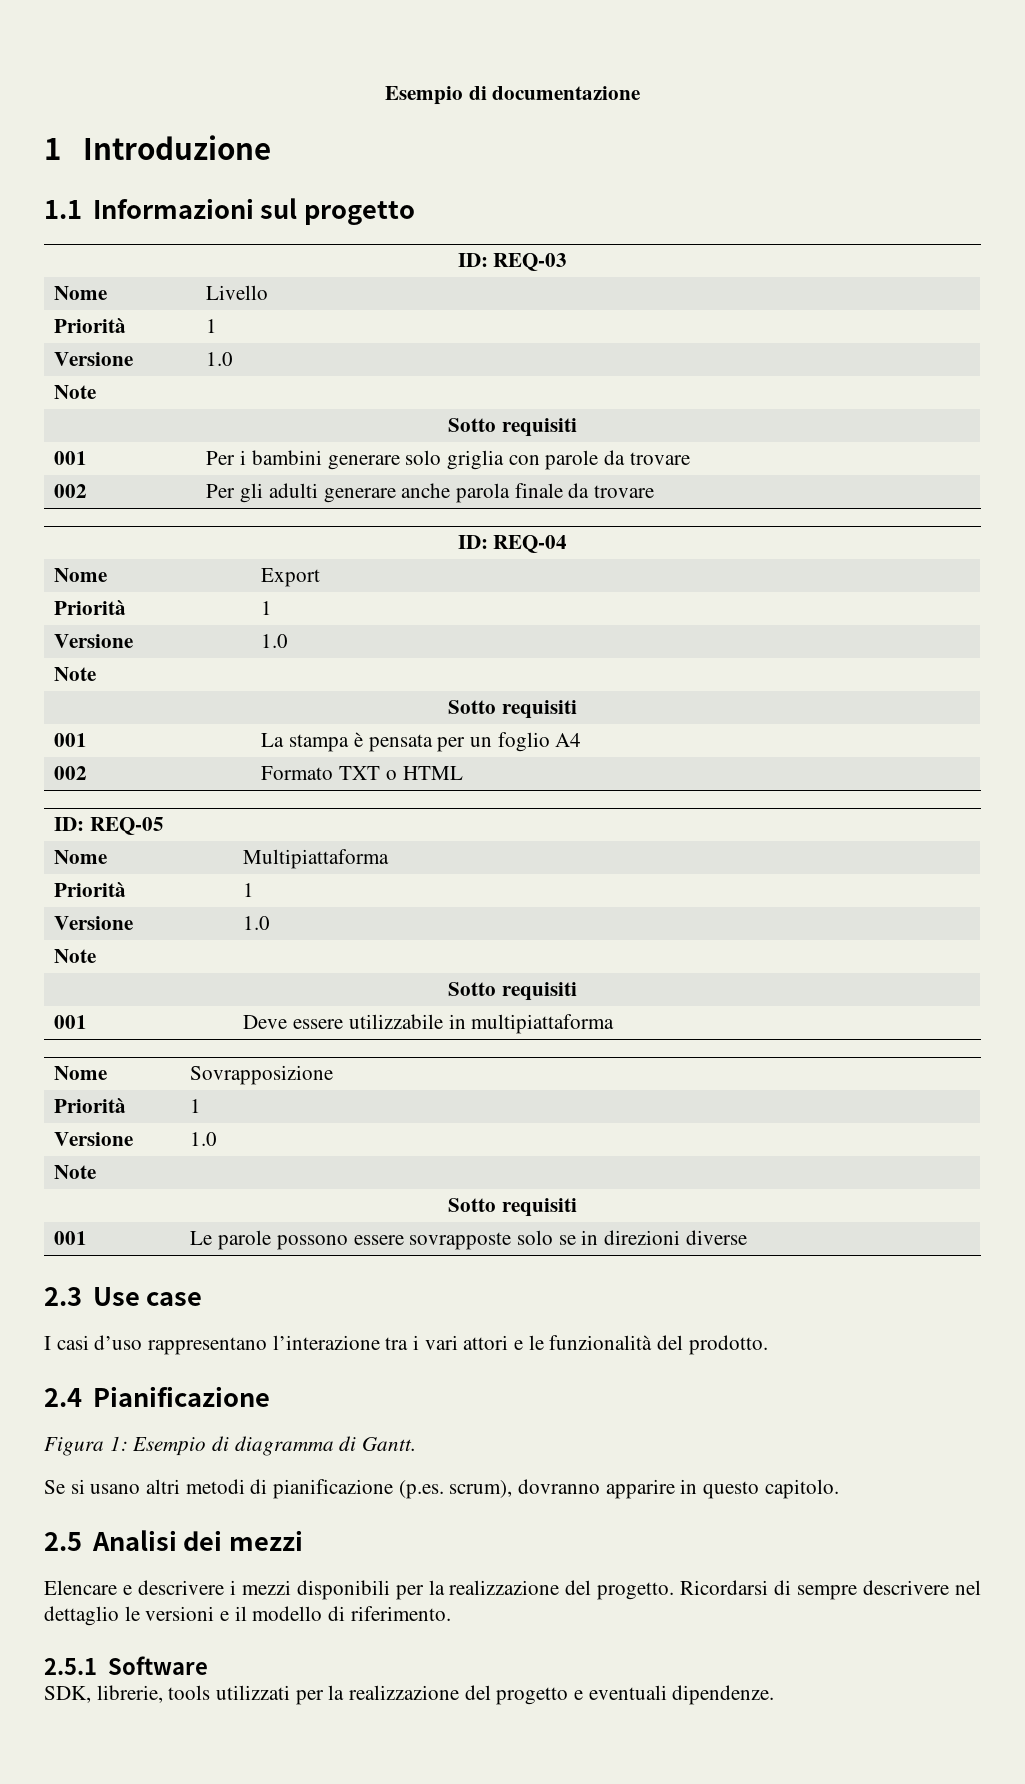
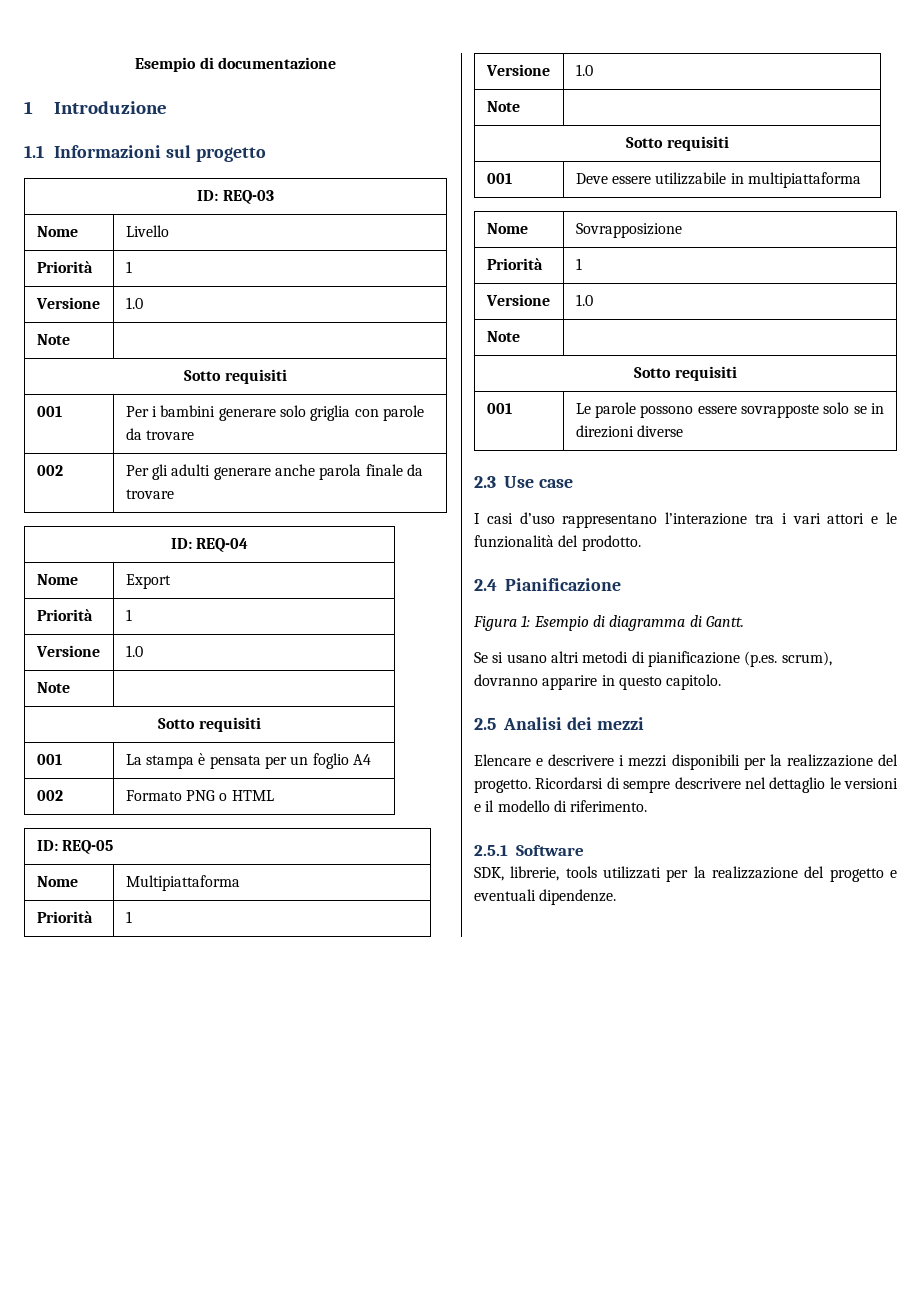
- 002 | Formato TXT o HTML
+ 002 | Formato PNG o HTML

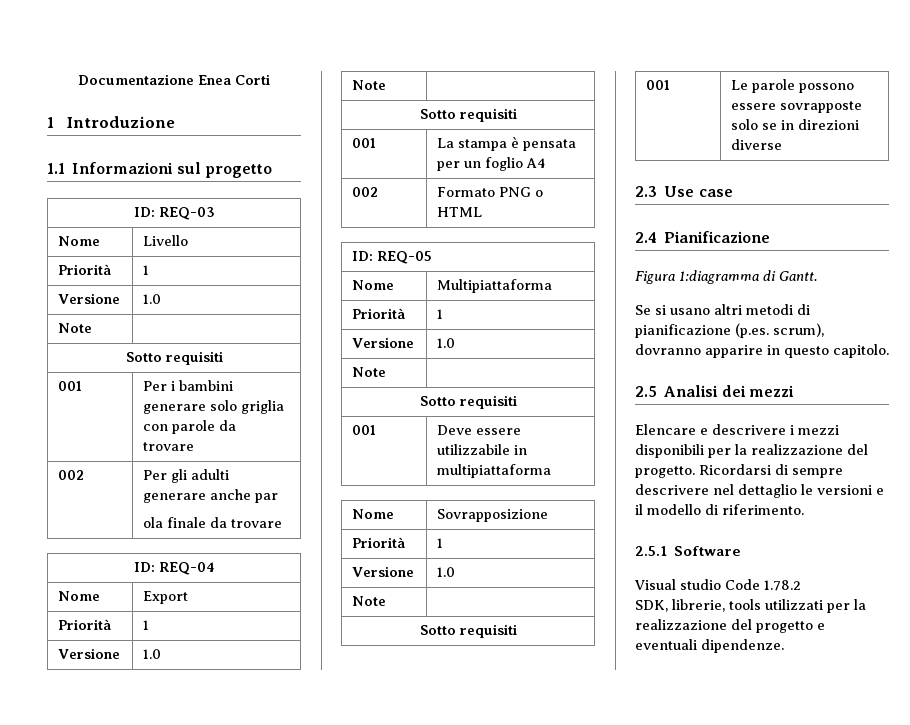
- Esempio di documentazione
+ Documentazione Enea Corti
- 002 | Per gli adulti generare anche parola finale da trovare
+ 002 | Per gli adulti generare anche par
+ ola finale da trovare
- I casi d’uso rappresentano l’interazione tra i vari attori e le funzionalità del prodotto.
- Figura 1: Esempio di diagramma di Gantt.
+ Figura 1:diagramma di Gantt.
+ Visual studio Code 1.78.2

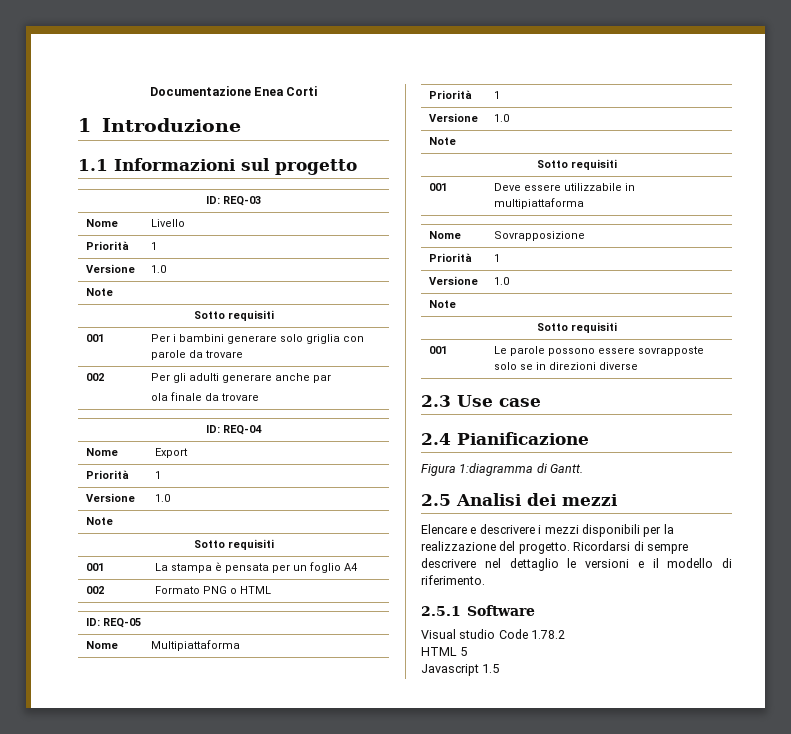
- Se si usano altri metodi di pianificazione (p.es. scrum), dovranno apparire in questo capitolo.
- SDK, librerie, tools utilizzati per la realizzazione del progetto e eventuali dipendenze.
+ HTML 5
+ Javascript 1.5

